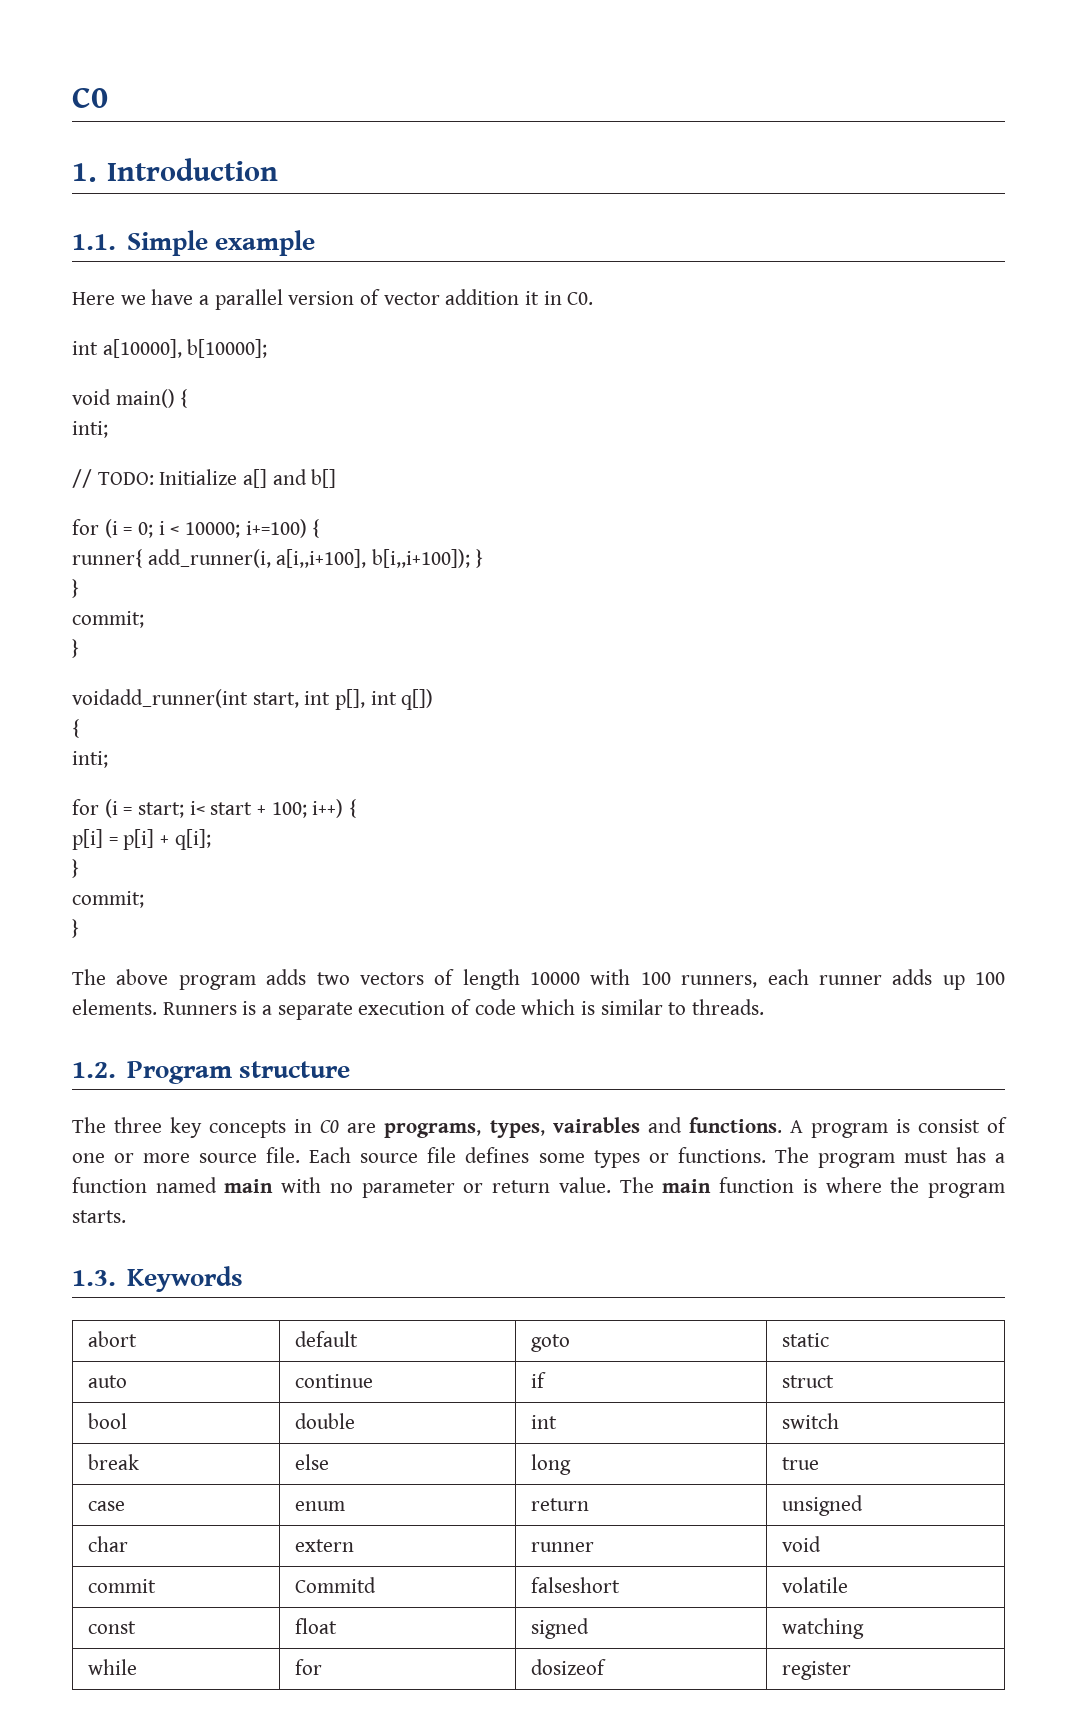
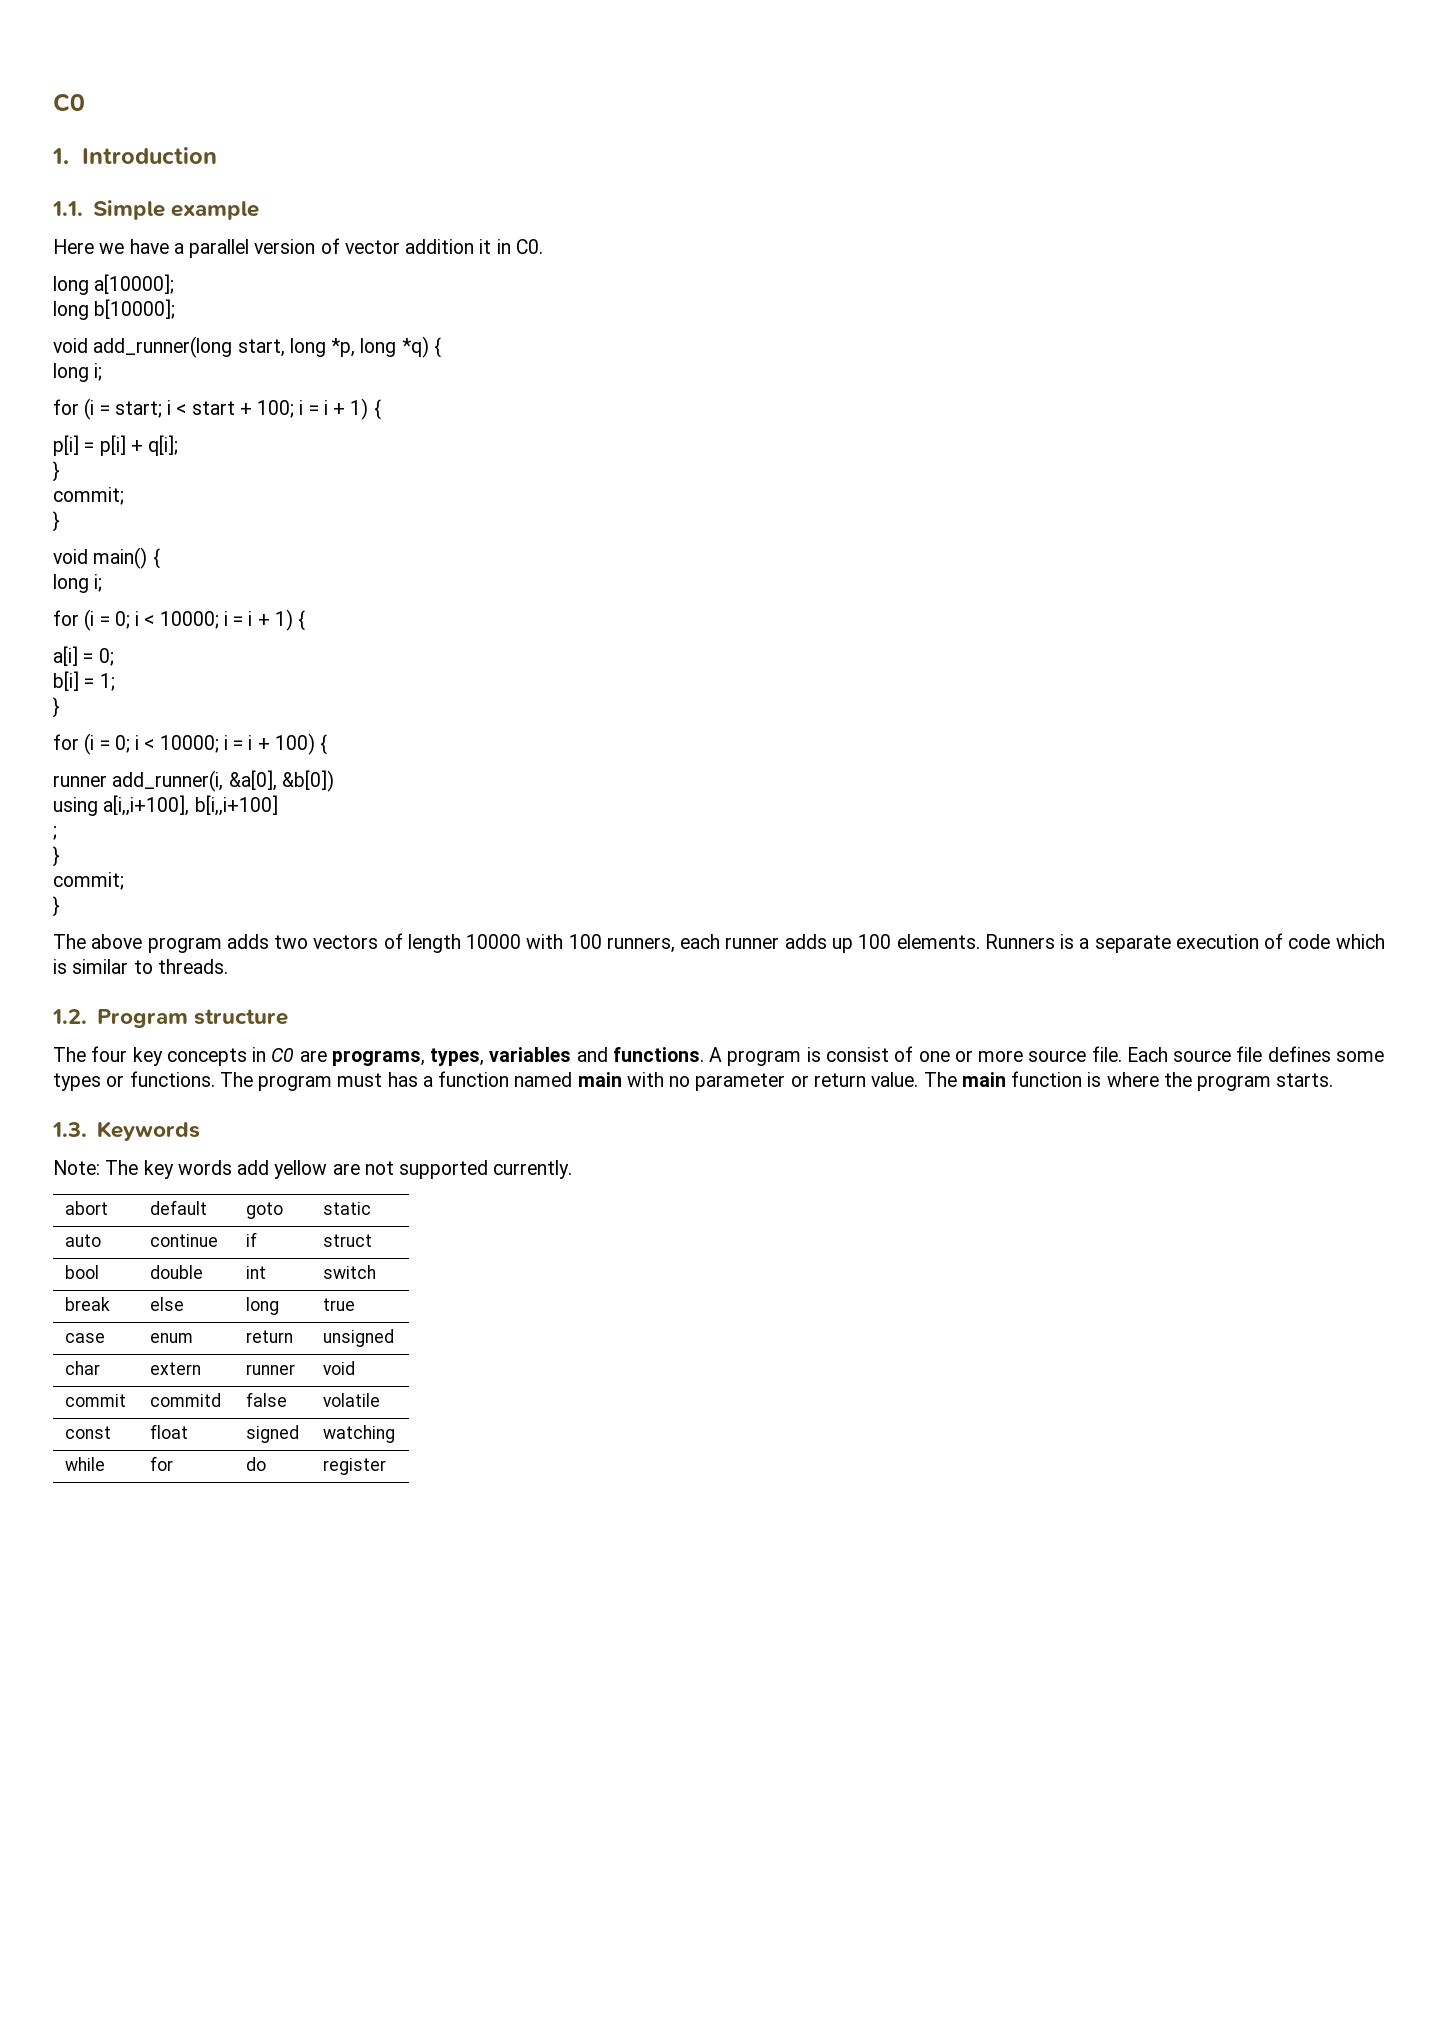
- int a[10000], b[10000];
- void main() {
- inti;
- // TODO: Initialize a[] and b[]
- for (i = 0; i < 10000; i+=100) {
- runner{ add_runner(i, a[i,,i+100], b[i,,i+100]); }
+ long a[10000];
+ long b[10000];
+ void add_runner(long start, long *p, long *q) {
+ long i;
+ for (i = start; i < start + 100; i = i + 1) {
+ p[i] = p[i] + q[i];
  }
  commit;
  }
- voidadd_runner(int start, int p[], int q[])
- {
- inti;
- for (i = start; i< start + 100; i++) {
- p[i] = p[i] + q[i];
+ void main() {
+ long i;
+ for (i = 0; i < 10000; i = i + 1) {
+ a[i] = 0;
+ b[i] = 1;
+ }
+ for (i = 0; i < 10000; i = i + 100) {
+ runner add_runner(i, &a[0], &b[0])
+ using a[i,,i+100], b[i,,i+100]
+ ;
- The three key concepts in C0 are programs, types, vairables and functions.
+ The four key concepts in C0 are programs, types, variables and functions.
+ Note: The key words add yellow are not supported currently.
- commit | Commitd | falseshort | volatile
+ commit | commitd | false | volatile
- while | for | dosizeof | register
+ while | for | do | register

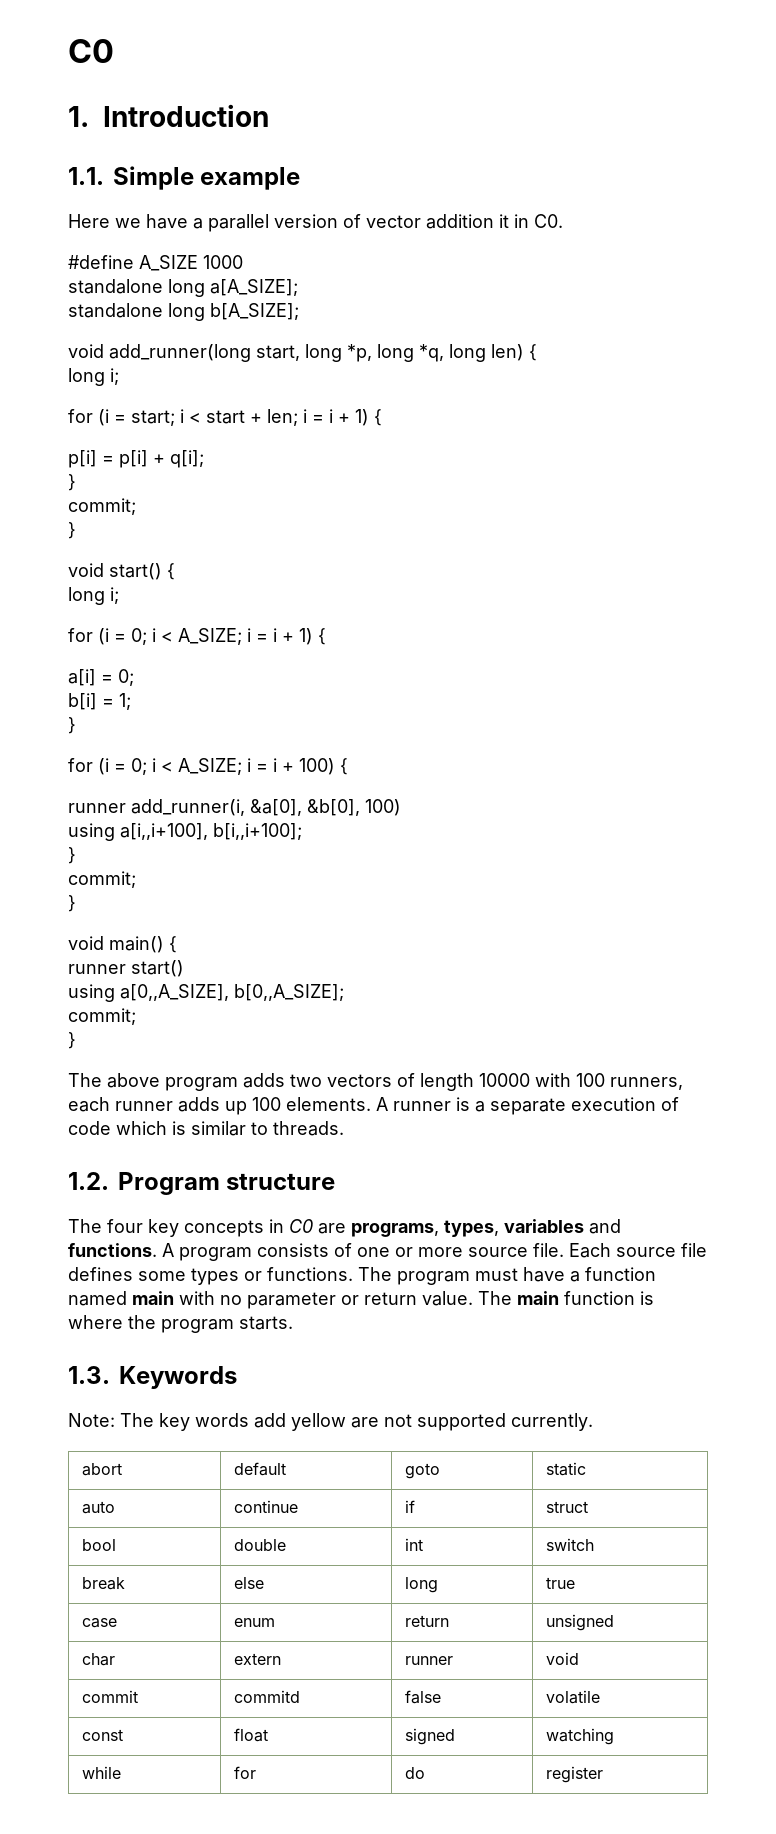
- long a[10000];
- long b[10000];
+ #define A_SIZE 1000
+ standalone long a[A_SIZE];
+ standalone long b[A_SIZE];
- void add_runner(long start, long *p, long *q) {
+ void add_runner(long start, long *p, long *q, long len) {
- for (i = start; i < start + 100; i = i + 1) {
+ for (i = start; i < start + len; i = i + 1) {
- void main() {
+ void start() {
- for (i = 0; i < 10000; i = i + 1) {
+ for (i = 0; i < A_SIZE; i = i + 1) {
- for (i = 0; i < 10000; i = i + 100) {
+ for (i = 0; i < A_SIZE; i = i + 100) {
- runner add_runner(i, &a[0], &b[0])
+ runner add_runner(i, &a[0], &b[0], 100)
- using a[i,,i+100], b[i,,i+100]
- ;
+ using a[i,,i+100], b[i,,i+100];
  }
+ commit;
+ }
+ void main() {
+ runner start()
+ using a[0,,A_SIZE], b[0,,A_SIZE];
- Runners is a separate execution of code which is similar to threads.
+ A runner is a separate execution of code which is similar to threads.
- A program is consist of one or more source file.
+ A program consists of one or more source file.
- The program must has a function named main with no parameter or return value.
+ The program must have a function named main with no parameter or return value.

